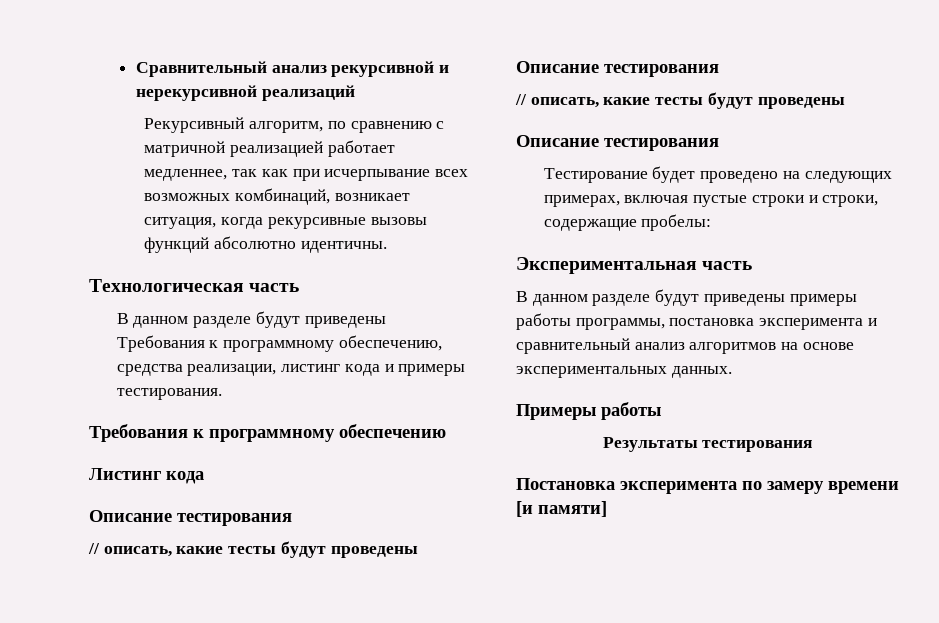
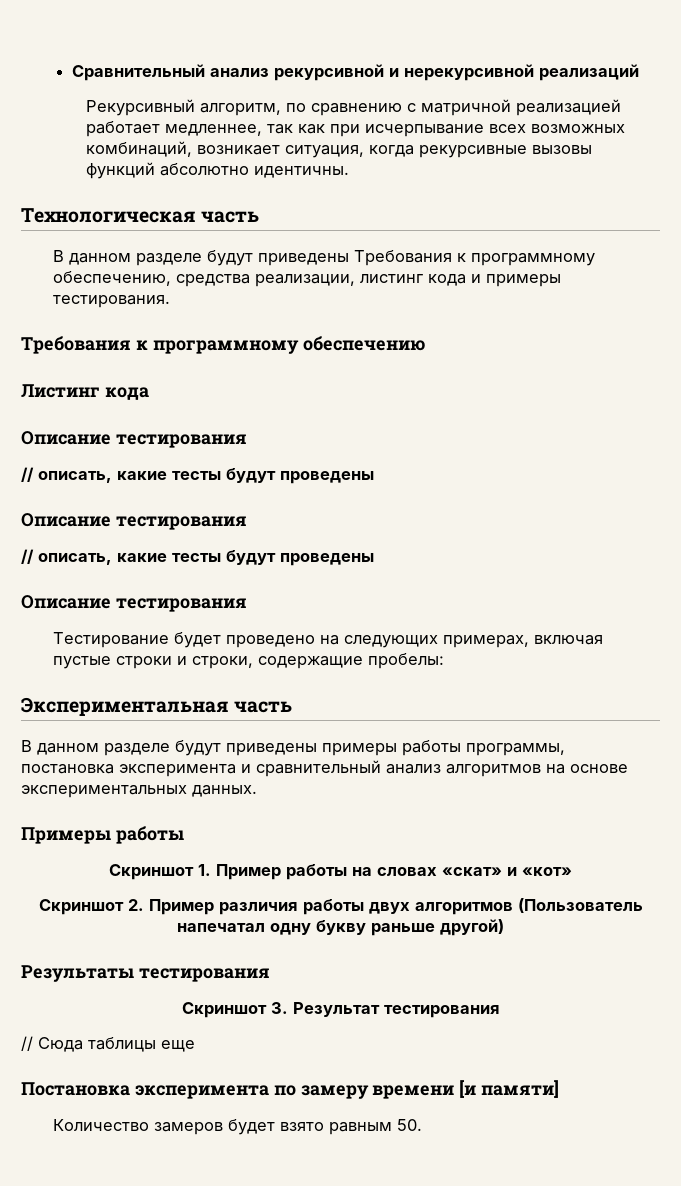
+ Скриншот 1. Пример работы на словах «скат» и «кот»
+ Скриншот 2. Пример различия работы двух алгоритмов (Пользователь напечатал одну букву раньше другой)
  Результаты тестирования
+ Скриншот 3. Результат тестирования
+ // Сюда таблицы еще
+ Количество замеров будет взято равным 50.

